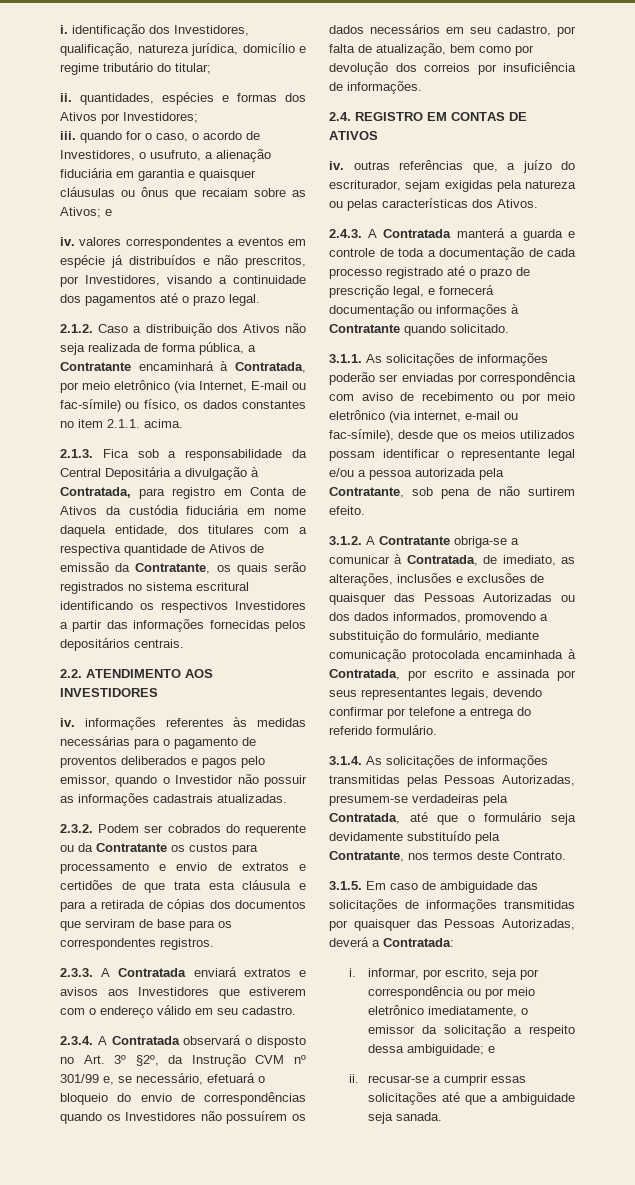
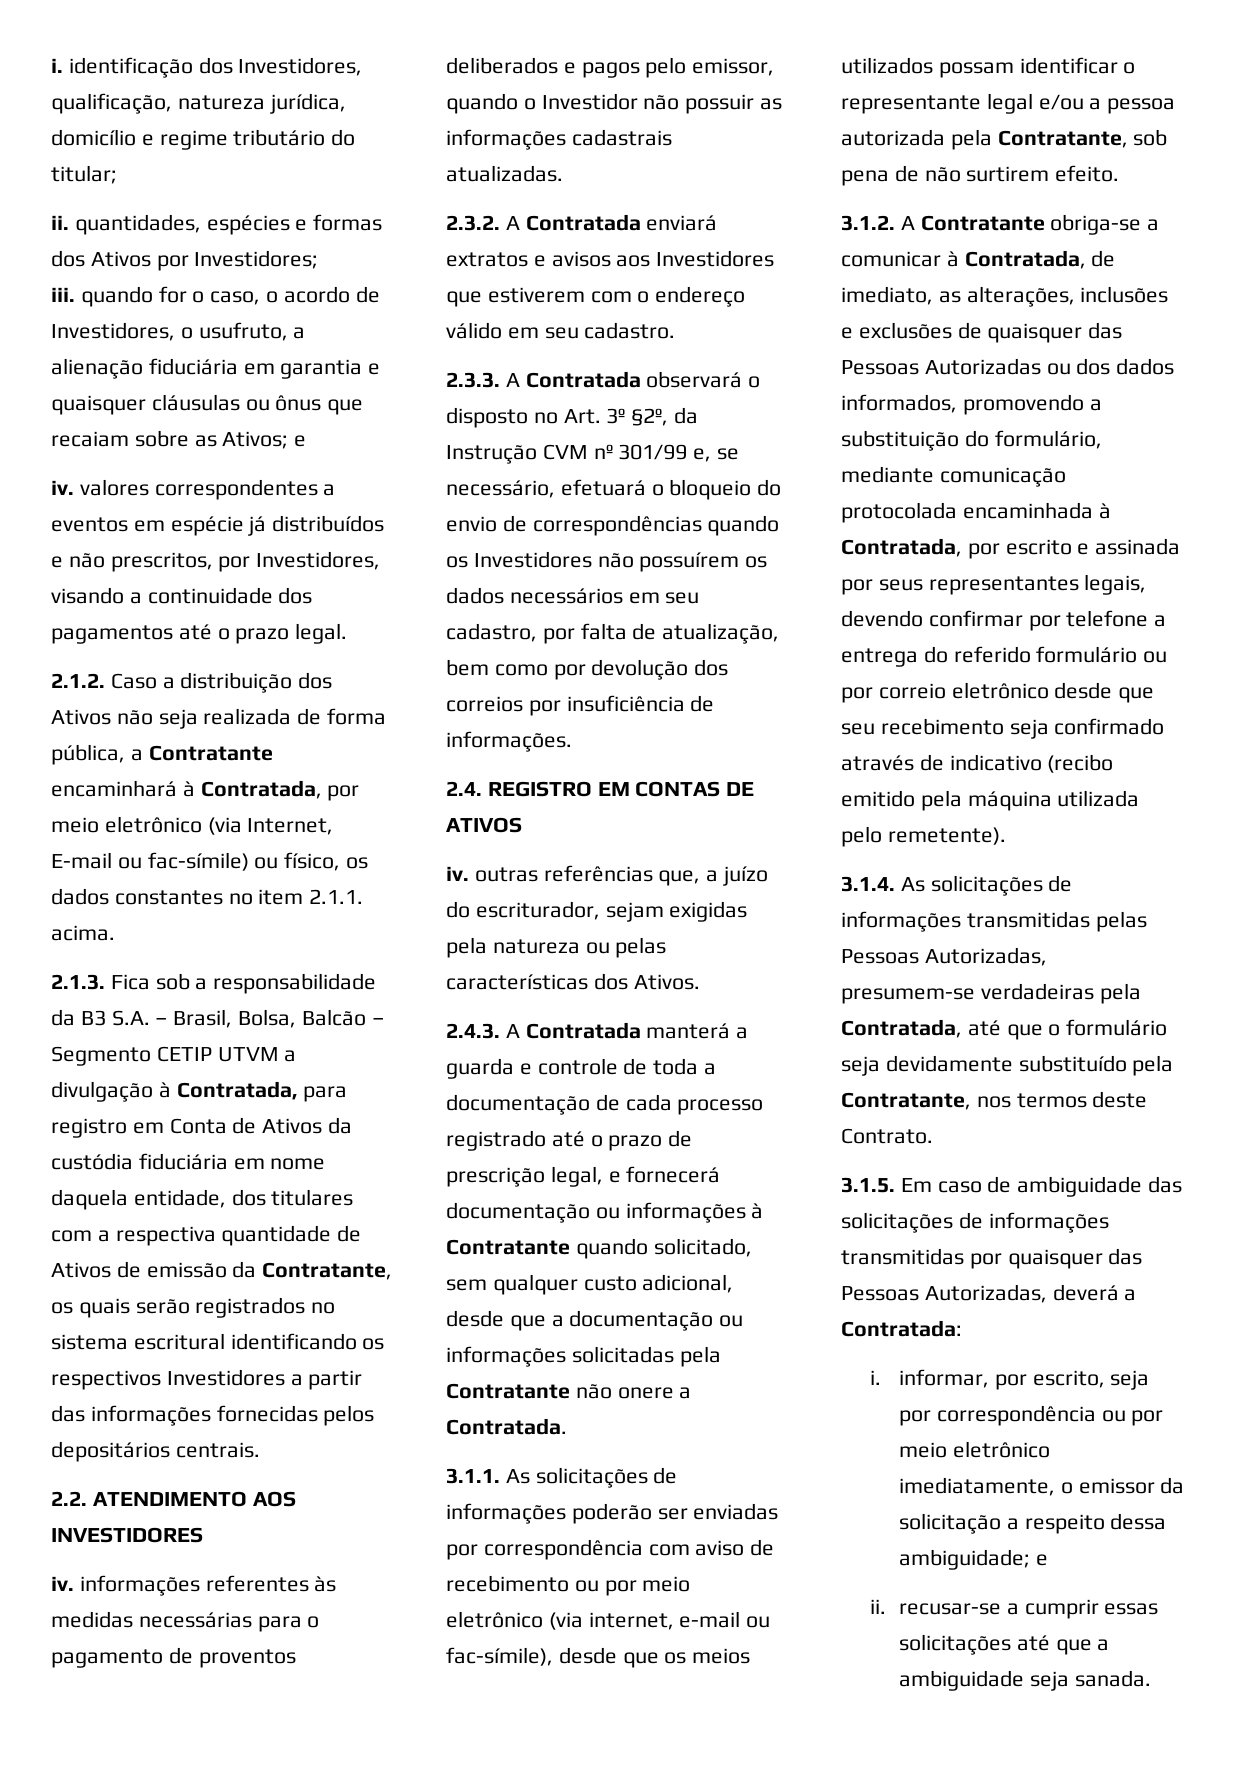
- 2.1.3. Fica sob a responsabilidade da Central Depositária a divulgação à Contratada, para registro em Conta de Ativos da custódia fiduciária em nome daquela entidade, dos titulares com a respectiva quantidade de Ativos de emissão da Contratante, os quais serão registrados no sistema escritural identificando os respectivos Investidores a partir das informações fornecidas pelos depositários centrais.
+ 2.1.3. Fica sob a responsabilidade da B3 S.A. – Brasil, Bolsa, Balcão – Segmento CETIP UTVM a divulgação à Contratada, para registro em Conta de Ativos da custódia fiduciária em nome daquela entidade, dos titulares com a respectiva quantidade de Ativos de emissão da Contratante, os quais serão registrados no sistema escritural identificando os respectivos Investidores a partir das informações fornecidas pelos depositários centrais.
- 2.3.2. Podem ser cobrados do requerente ou da Contratante os custos para processamento e envio de extratos e certidões de que trata esta cláusula e para a retirada de cópias dos documentos que serviram de base para os correspondentes registros.
- 2.3.3. A Contratada enviará extratos e avisos aos Investidores que estiverem com o endereço válido em seu cadastro.
+ 2.3.2. A Contratada enviará extratos e avisos aos Investidores que estiverem com o endereço válido em seu cadastro.
- 2.3.4. A Contratada observará o disposto no Art. 3º §2º, da Instrução CVM nº 301/99 e, se necessário, efetuará o bloqueio do envio de correspondências quando os Investidores não possuírem os dados necessários em seu cadastro, por falta de atualização, bem como por devolução dos correios por insuficiência de informações.
+ 2.3.3. A Contratada observará o disposto no Art. 3º §2º, da Instrução CVM nº 301/99 e, se necessário, efetuará o bloqueio do envio de correspondências quando os Investidores não possuírem os dados necessários em seu cadastro, por falta de atualização, bem como por devolução dos correios por insuficiência de informações.
- 2.4.3. A Contratada manterá a guarda e controle de toda a documentação de cada processo registrado até o prazo de prescrição legal, e fornecerá documentação ou informações à Contratante quando solicitado.
+ 2.4.3. A Contratada manterá a guarda e controle de toda a documentação de cada processo registrado até o prazo de prescrição legal, e fornecerá documentação ou informações à Contratante quando solicitado, sem qualquer custo adicional, desde que a documentação ou informações solicitadas pela Contratante não onere a Contratada.
- 3.1.2. A Contratante obriga-se a comunicar à Contratada, de imediato, as alterações, inclusões e exclusões de quaisquer das Pessoas Autorizadas ou dos dados informados, promovendo a substituição do formulário, mediante comunicação protocolada encaminhada à Contratada, por escrito e assinada por seus representantes legais, devendo confirmar por telefone a entrega do referido formulário.
+ 3.1.2. A Contratante obriga-se a comunicar à Contratada, de imediato, as alterações, inclusões e exclusões de quaisquer das Pessoas Autorizadas ou dos dados informados, promovendo a substituição do formulário, mediante comunicação protocolada encaminhada à Contratada, por escrito e assinada por seus representantes legais, devendo confirmar por telefone a entrega do referido formulário ou por correio eletrônico desde que seu recebimento seja confirmado através de indicativo (recibo emitido pela máquina utilizada pelo remetente).

